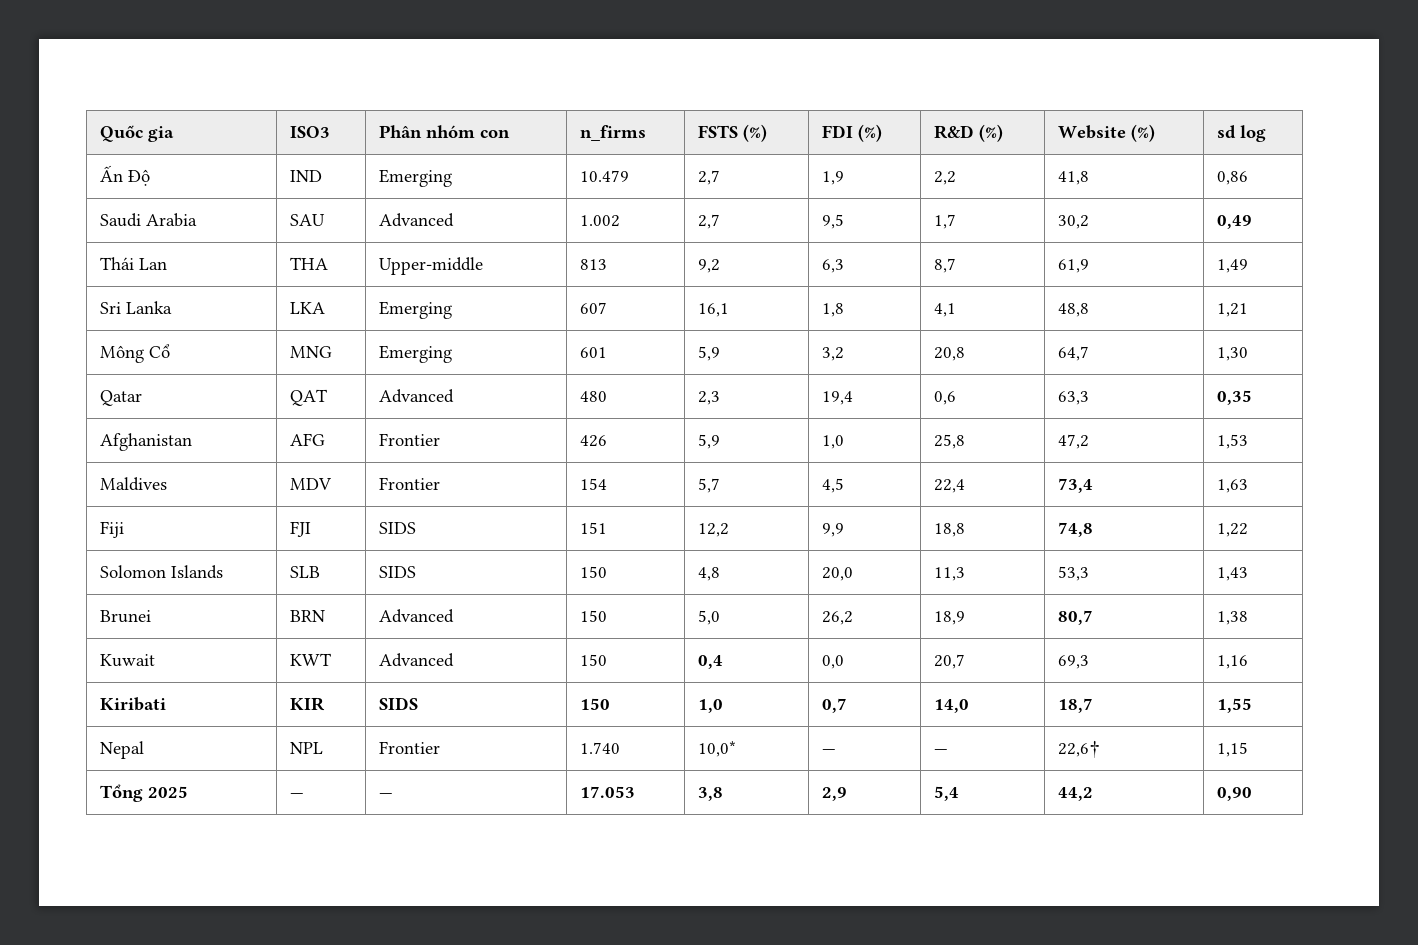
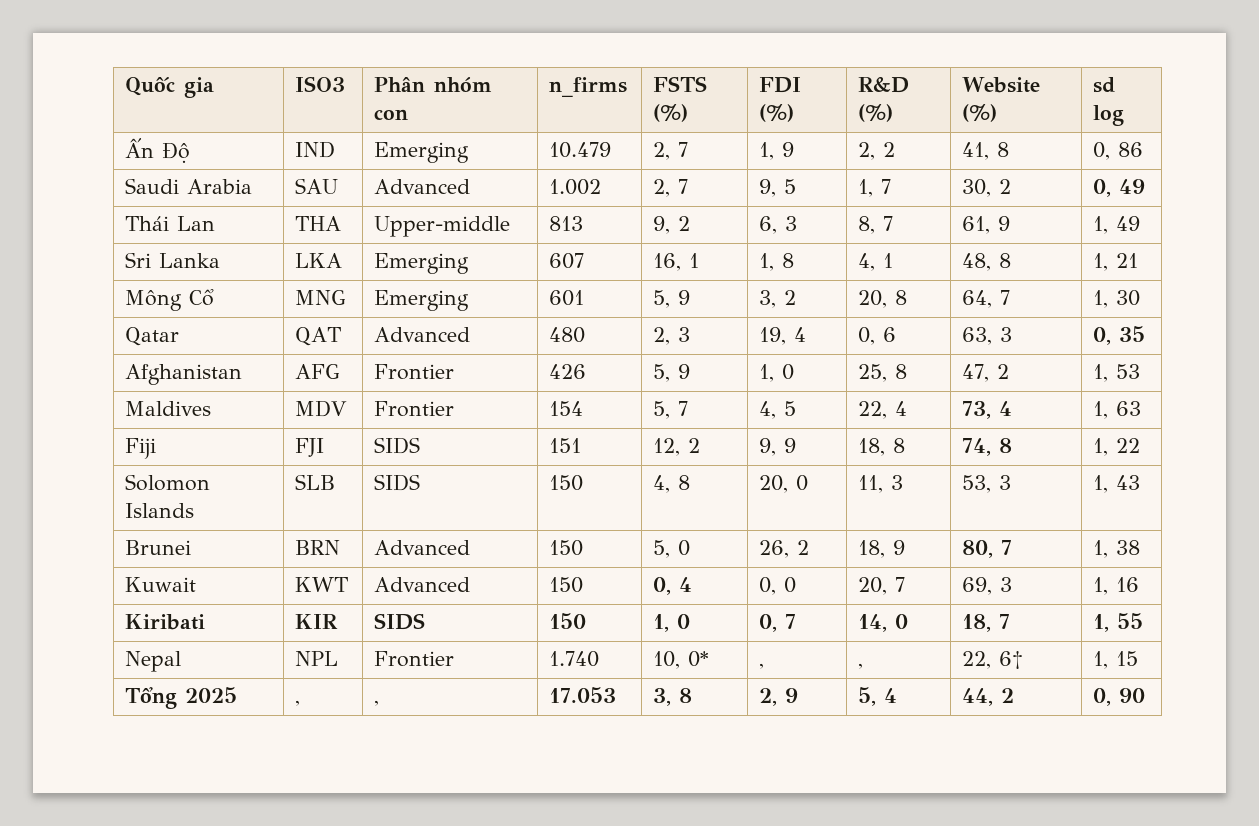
- Ấn Độ | IND | Emerging | 10.479 | 2,7 | 1,9 | 2,2 | 41,8 | 0,86
+ Ấn Độ | IND | Emerging | 10.479 | 2, 7 | 1, 9 | 2, 2 | 41, 8 | 0, 86
- Saudi Arabia | SAU | Advanced | 1.002 | 2,7 | 9,5 | 1,7 | 30,2 | 0,49
+ Saudi Arabia | SAU | Advanced | 1.002 | 2, 7 | 9, 5 | 1, 7 | 30, 2 | 0, 49
- Thái Lan | THA | Upper-middle | 813 | 9,2 | 6,3 | 8,7 | 61,9 | 1,49
+ Thái Lan | THA | Upper-middle | 813 | 9, 2 | 6, 3 | 8, 7 | 61, 9 | 1, 49
- Sri Lanka | LKA | Emerging | 607 | 16,1 | 1,8 | 4,1 | 48,8 | 1,21
+ Sri Lanka | LKA | Emerging | 607 | 16, 1 | 1, 8 | 4, 1 | 48, 8 | 1, 21
- Mông Cổ | MNG | Emerging | 601 | 5,9 | 3,2 | 20,8 | 64,7 | 1,30
- Qatar | QAT | Advanced | 480 | 2,3 | 19,4 | 0,6 | 63,3 | 0,35
- Afghanistan | AFG | Frontier | 426 | 5,9 | 1,0 | 25,8 | 47,2 | 1,53
- Maldives | MDV | Frontier | 154 | 5,7 | 4,5 | 22,4 | 73,4 | 1,63
- Fiji | FJI | SIDS | 151 | 12,2 | 9,9 | 18,8 | 74,8 | 1,22
+ Mông Cổ | MNG | Emerging | 601 | 5, 9 | 3, 2 | 20, 8 | 64, 7 | 1, 30
+ Qatar | QAT | Advanced | 480 | 2, 3 | 19, 4 | 0, 6 | 63, 3 | 0, 35
+ Afghanistan | AFG | Frontier | 426 | 5, 9 | 1, 0 | 25, 8 | 47, 2 | 1, 53
+ Maldives | MDV | Frontier | 154 | 5, 7 | 4, 5 | 22, 4 | 73, 4 | 1, 63
+ Fiji | FJI | SIDS | 151 | 12, 2 | 9, 9 | 18, 8 | 74, 8 | 1, 22
- Solomon Islands | SLB | SIDS | 150 | 4,8 | 20,0 | 11,3 | 53,3 | 1,43
- Brunei | BRN | Advanced | 150 | 5,0 | 26,2 | 18,9 | 80,7 | 1,38
- Kuwait | KWT | Advanced | 150 | 0,4 | 0,0 | 20,7 | 69,3 | 1,16
- Kiribati | KIR | SIDS | 150 | 1,0 | 0,7 | 14,0 | 18,7 | 1,55
- Nepal | NPL | Frontier | 1.740 | 10,0* | — | — | 22,6† | 1,15
+ Solomon Islands | SLB | SIDS | 150 | 4, 8 | 20, 0 | 11, 3 | 53, 3 | 1, 43
+ Brunei | BRN | Advanced | 150 | 5, 0 | 26, 2 | 18, 9 | 80, 7 | 1, 38
+ Kuwait | KWT | Advanced | 150 | 0, 4 | 0, 0 | 20, 7 | 69, 3 | 1, 16
+ Kiribati | KIR | SIDS | 150 | 1, 0 | 0, 7 | 14, 0 | 18, 7 | 1, 55
+ Nepal | NPL | Frontier | 1.740 | 10, 0* | , | , | 22, 6† | 1, 15
- Tổng 2025 | — | — | 17.053 | 3,8 | 2,9 | 5,4 | 44,2 | 0,90
+ Tổng 2025 | , | , | 17.053 | 3, 8 | 2, 9 | 5, 4 | 44, 2 | 0, 90

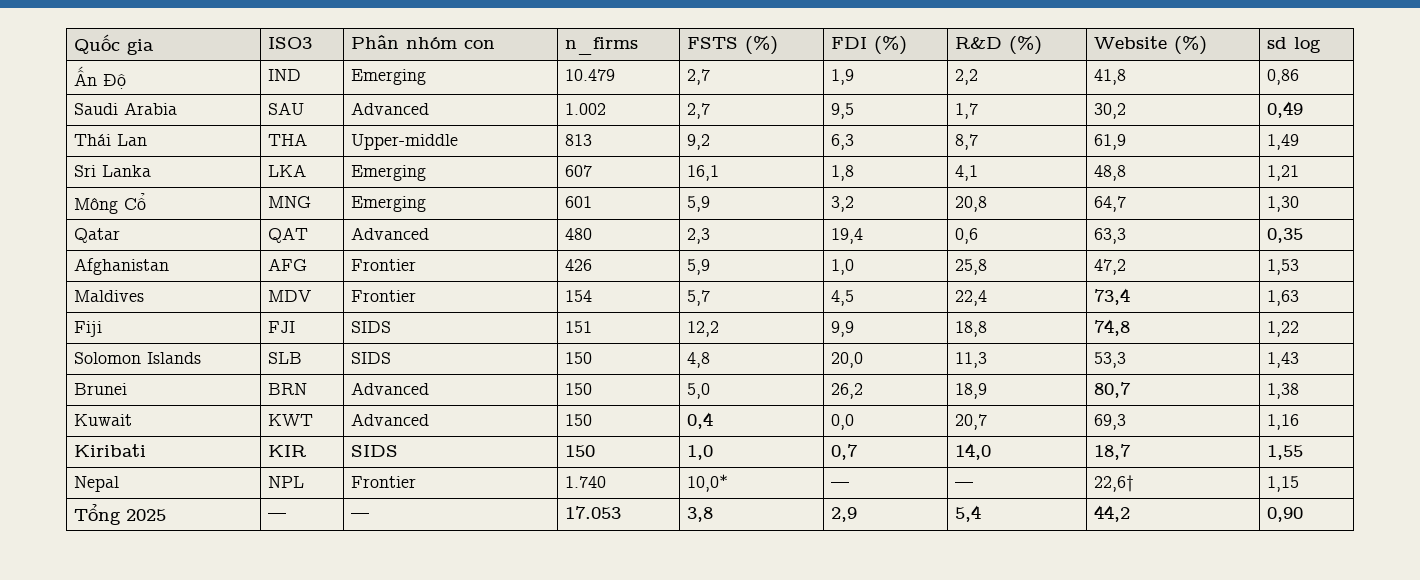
- Ấn Độ | IND | Emerging | 10.479 | 2, 7 | 1, 9 | 2, 2 | 41, 8 | 0, 86
+ Ấn Độ | IND | Emerging | 10.479 | 2,7 | 1,9 | 2,2 | 41,8 | 0,86
- Saudi Arabia | SAU | Advanced | 1.002 | 2, 7 | 9, 5 | 1, 7 | 30, 2 | 0, 49
+ Saudi Arabia | SAU | Advanced | 1.002 | 2,7 | 9,5 | 1,7 | 30,2 | 0,49
- Thái Lan | THA | Upper-middle | 813 | 9, 2 | 6, 3 | 8, 7 | 61, 9 | 1, 49
+ Thái Lan | THA | Upper-middle | 813 | 9,2 | 6,3 | 8,7 | 61,9 | 1,49
- Sri Lanka | LKA | Emerging | 607 | 16, 1 | 1, 8 | 4, 1 | 48, 8 | 1, 21
+ Sri Lanka | LKA | Emerging | 607 | 16,1 | 1,8 | 4,1 | 48,8 | 1,21
- Mông Cổ | MNG | Emerging | 601 | 5, 9 | 3, 2 | 20, 8 | 64, 7 | 1, 30
- Qatar | QAT | Advanced | 480 | 2, 3 | 19, 4 | 0, 6 | 63, 3 | 0, 35
- Afghanistan | AFG | Frontier | 426 | 5, 9 | 1, 0 | 25, 8 | 47, 2 | 1, 53
- Maldives | MDV | Frontier | 154 | 5, 7 | 4, 5 | 22, 4 | 73, 4 | 1, 63
- Fiji | FJI | SIDS | 151 | 12, 2 | 9, 9 | 18, 8 | 74, 8 | 1, 22
+ Mông Cổ | MNG | Emerging | 601 | 5,9 | 3,2 | 20,8 | 64,7 | 1,30
+ Qatar | QAT | Advanced | 480 | 2,3 | 19,4 | 0,6 | 63,3 | 0,35
+ Afghanistan | AFG | Frontier | 426 | 5,9 | 1,0 | 25,8 | 47,2 | 1,53
+ Maldives | MDV | Frontier | 154 | 5,7 | 4,5 | 22,4 | 73,4 | 1,63
+ Fiji | FJI | SIDS | 151 | 12,2 | 9,9 | 18,8 | 74,8 | 1,22
- Solomon Islands | SLB | SIDS | 150 | 4, 8 | 20, 0 | 11, 3 | 53, 3 | 1, 43
- Brunei | BRN | Advanced | 150 | 5, 0 | 26, 2 | 18, 9 | 80, 7 | 1, 38
- Kuwait | KWT | Advanced | 150 | 0, 4 | 0, 0 | 20, 7 | 69, 3 | 1, 16
- Kiribati | KIR | SIDS | 150 | 1, 0 | 0, 7 | 14, 0 | 18, 7 | 1, 55
- Nepal | NPL | Frontier | 1.740 | 10, 0* | , | , | 22, 6† | 1, 15
+ Solomon Islands | SLB | SIDS | 150 | 4,8 | 20,0 | 11,3 | 53,3 | 1,43
+ Brunei | BRN | Advanced | 150 | 5,0 | 26,2 | 18,9 | 80,7 | 1,38
+ Kuwait | KWT | Advanced | 150 | 0,4 | 0,0 | 20,7 | 69,3 | 1,16
+ Kiribati | KIR | SIDS | 150 | 1,0 | 0,7 | 14,0 | 18,7 | 1,55
+ Nepal | NPL | Frontier | 1.740 | 10,0* | — | — | 22,6† | 1,15
- Tổng 2025 | , | , | 17.053 | 3, 8 | 2, 9 | 5, 4 | 44, 2 | 0, 90
+ Tổng 2025 | — | — | 17.053 | 3,8 | 2,9 | 5,4 | 44,2 | 0,90

